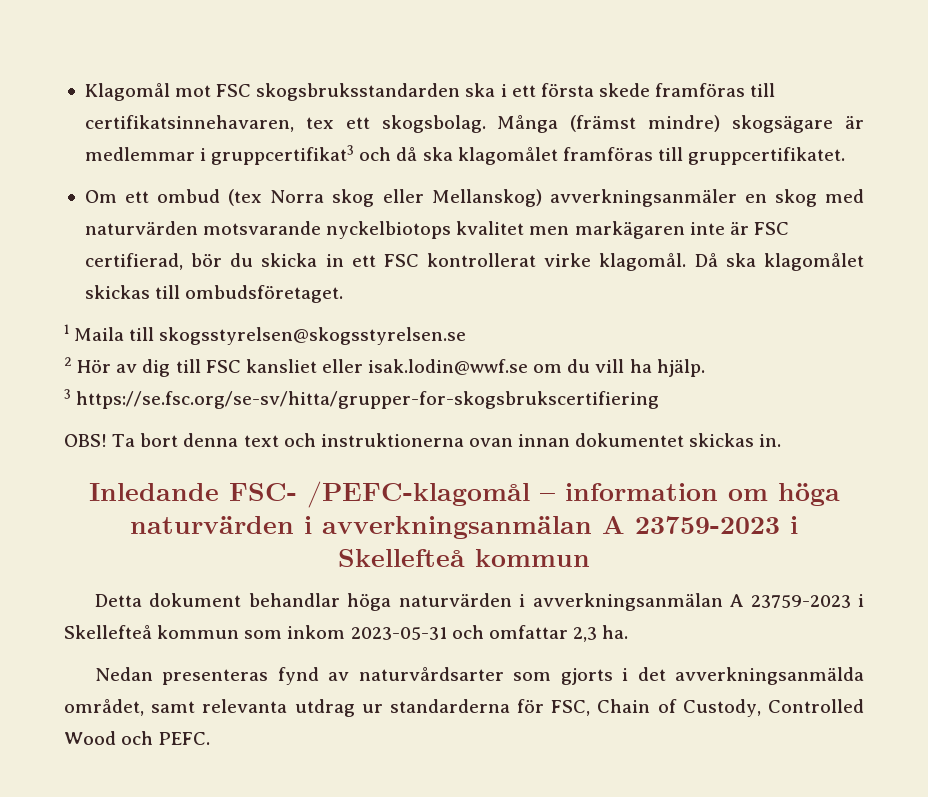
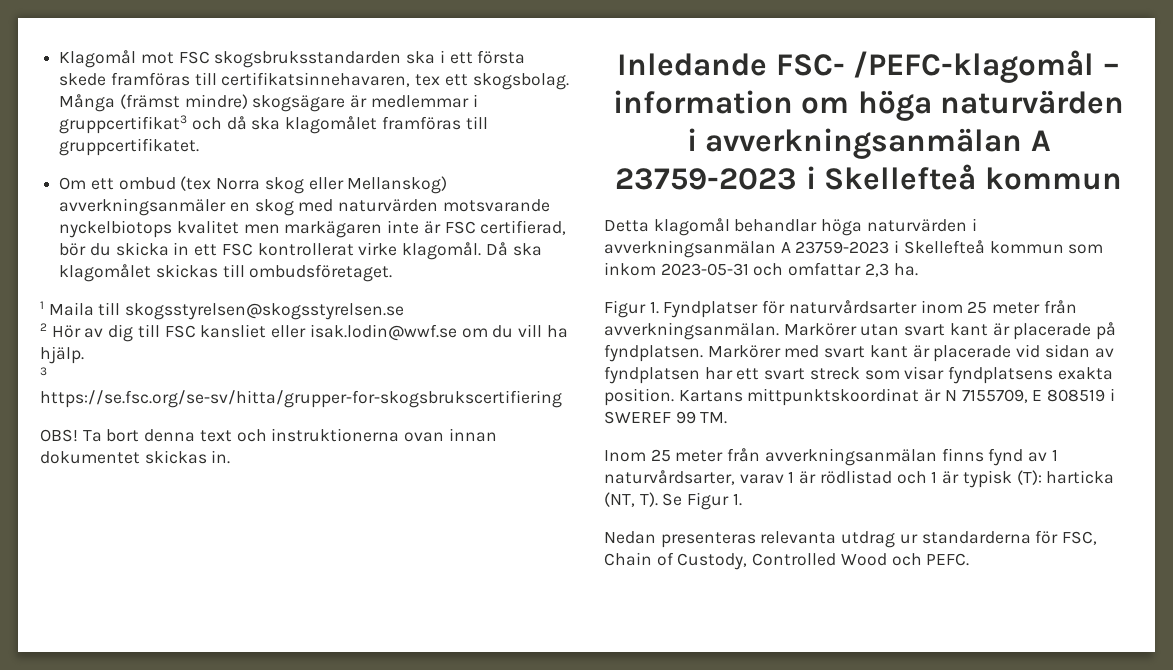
- Detta dokument behandlar höga naturvärden i avverkningsanmälan A 23759-2023 i Skellefteå kommun som inkom 2023-05-31 och omfattar 2,3 ha.
+ Detta klagomål behandlar höga naturvärden i avverkningsanmälan A 23759-2023 i Skellefteå kommun som inkom 2023-05-31 och omfattar 2,3 ha.
- Nedan presenteras fynd av naturvårdsarter som gjorts i det avverkningsanmälda området, samt relevanta utdrag ur standarderna för FSC, Chain of Custody, Controlled Wood och PEFC.
+ Figur 1. Fyndplatser för naturvårdsarter inom 25 meter från avverkningsanmälan. Markörer utan svart kant är placerade på fyndplatsen. Markörer med svart kant är placerade vid sidan av fyndplatsen har ett svart streck som visar fyndplatsens exakta position. Kartans mittpunktskoordinat är N 7155709, E 808519 i SWEREF 99 TM.
+ Inom 25 meter från avverkningsanmälan finns fynd av 1 naturvårdsarter, varav 1 är rödlistad och 1 är typisk (T): harticka (NT, T). Se Figur 1.
+ Nedan presenteras relevanta utdrag ur standarderna för FSC, Chain of Custody, Controlled Wood och PEFC.

